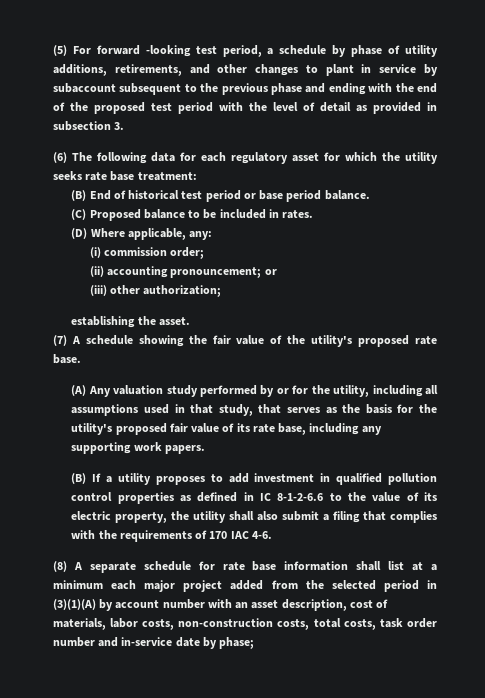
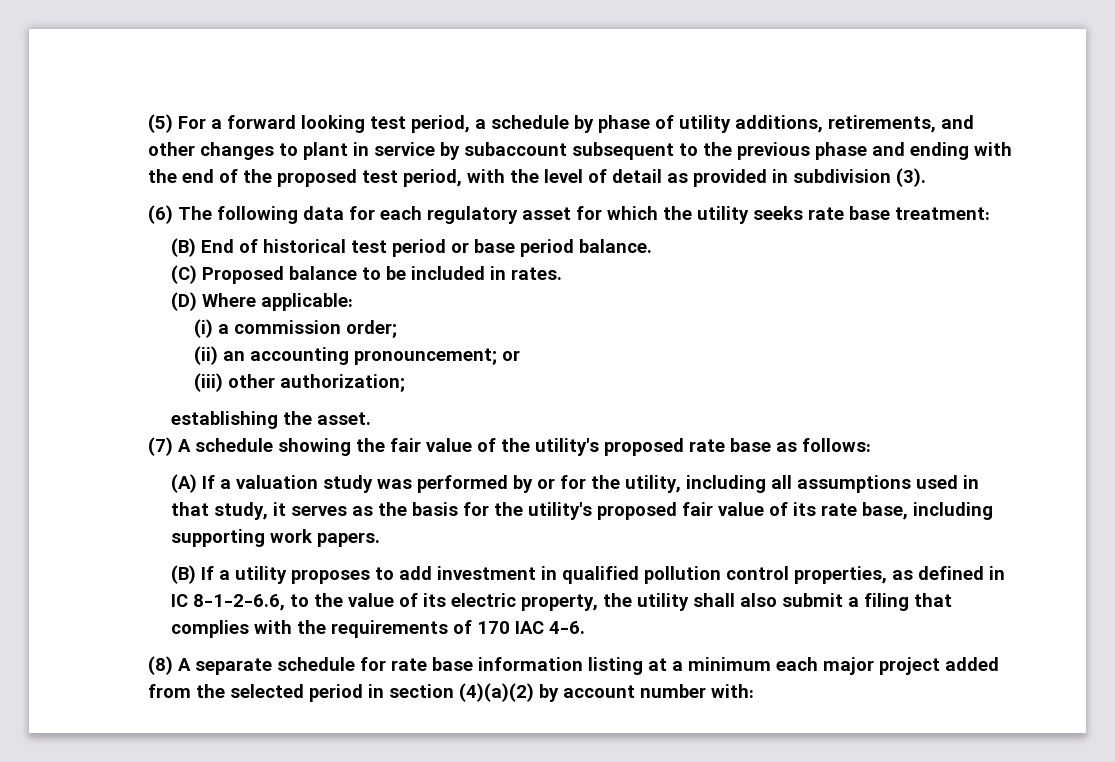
- (5) For forward -looking test period, a schedule by phase of utility additions, retirements, and other changes to plant in service by subaccount subsequent to the previous phase and ending with the end of the proposed test period with the level of detail as provided in subsection 3.
+ (5) For a forward looking test period, a schedule by phase of utility additions, retirements, and other changes to plant in service by subaccount subsequent to the previous phase and ending with the end of the proposed test period, with the level of detail as provided in subdivision (3).
- (D) Where applicable, any:
+ (D) Where applicable:
- (i) commission order;
+ (i) a commission order;
- (ii) accounting pronouncement; or
+ (ii) an accounting pronouncement; or
- (7) A schedule showing the fair value of the utility's proposed rate base.
+ (7) A schedule showing the fair value of the utility's proposed rate base as follows:
- (A) Any valuation study performed by or for the utility, including all assumptions used in that study, that serves as the basis for the utility's proposed fair value of its rate base, including any supporting work papers.
+ (A) If a valuation study was performed by or for the utility, including all assumptions used in that study, it serves as the basis for the utility's proposed fair value of its rate base, including supporting work papers.
- (B) If a utility proposes to add investment in qualified pollution control properties as defined in IC 8-1-2-6.6 to the value of its electric property, the utility shall also submit a filing that complies with the requirements of 170 IAC 4-6.
+ (B) If a utility proposes to add investment in qualified pollution control properties, as defined in IC 8-1-2-6.6, to the value of its electric property, the utility shall also submit a filing that complies with the requirements of 170 IAC 4-6.
- (8) A separate schedule for rate base information shall list at a minimum each major project added from the selected period in (3)(1)(A) by account number with an asset description, cost of materials, labor costs, non-construction costs, total costs, task order number and in-service date by phase;
+ (8) A separate schedule for rate base information listing at a minimum each major project added from the selected period in section (4)(a)(2) by account number with:

